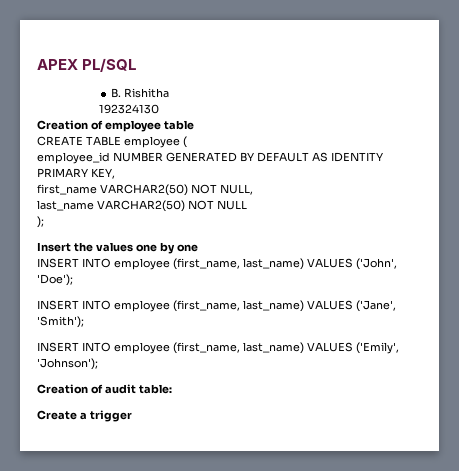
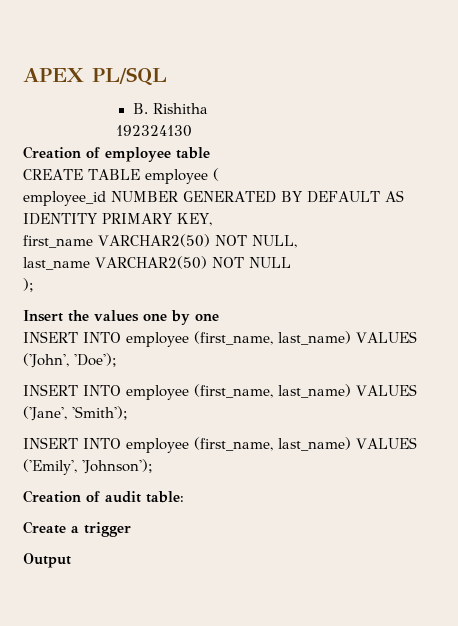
+ Output

